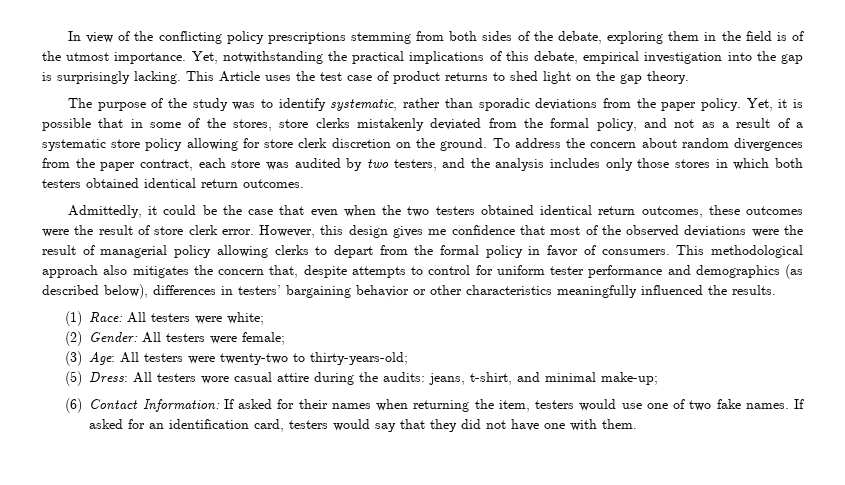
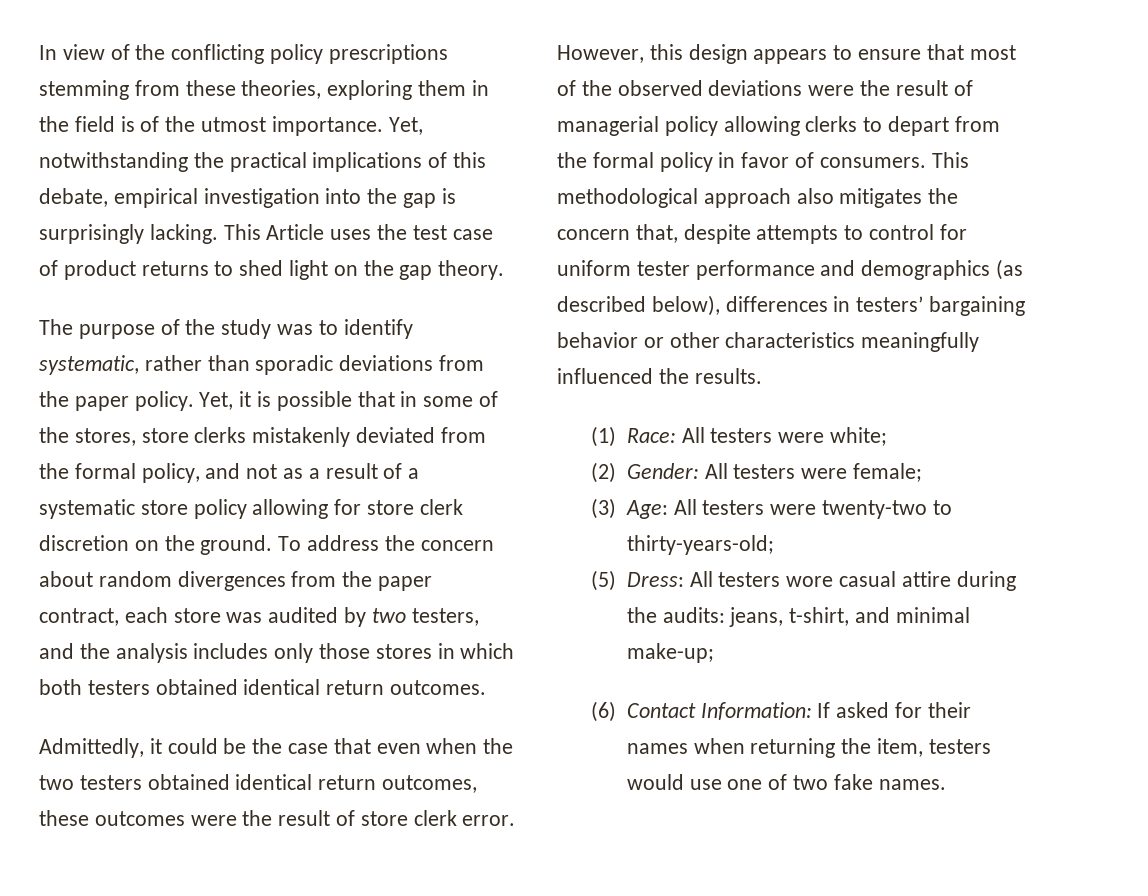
- In view of the conflicting policy prescriptions stemming from both sides of the debate, exploring them in the field is of the utmost importance.
+ In view of the conflicting policy prescriptions stemming from these theories, exploring them in the field is of the utmost importance.
- However, this design gives me confidence that most of the observed deviations were the result of managerial policy allowing clerks to depart from the formal policy in favor of consumers.
+ However, this design appears to ensure that most of the observed deviations were the result of managerial policy allowing clerks to depart from the formal policy in favor of consumers.
- If asked for an identification card, testers would say that they did not have one with them.

